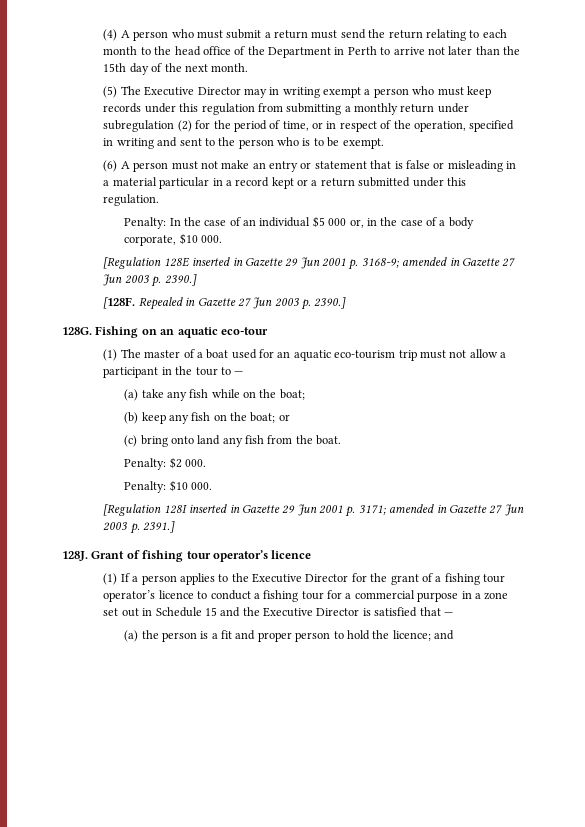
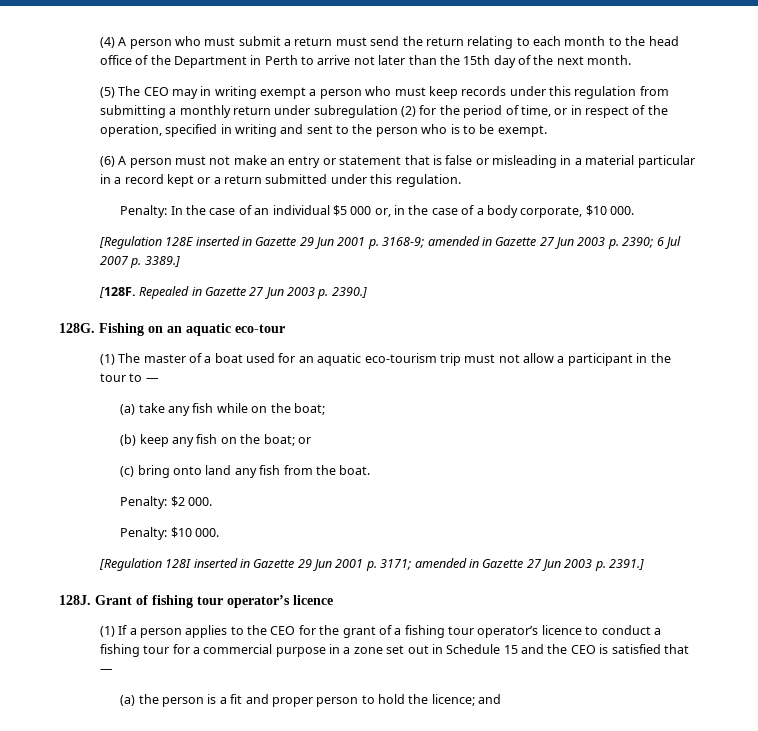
- (5) The Executive Director may in writing exempt a person who must keep records under this regulation from submitting a monthly return under subregulation (2) for the period of time, or in respect of the operation, specified in writing and sent to the person who is to be exempt.
+ (5) The CEO may in writing exempt a person who must keep records under this regulation from submitting a monthly return under subregulation (2) for the period of time, or in respect of the operation, specified in writing and sent to the person who is to be exempt.
- [Regulation 128E inserted in Gazette 29 Jun 2001 p. 3168-9; amended in Gazette 27 Jun 2003 p. 2390.]
+ [Regulation 128E inserted in Gazette 29 Jun 2001 p. 3168-9; amended in Gazette 27 Jun 2003 p. 2390; 6 Jul 2007 p. 3389.]
- (1) If a person applies to the Executive Director for the grant of a fishing tour operator’s licence to conduct a fishing tour for a commercial purpose in a zone set out in Schedule 15 and the Executive Director is satisfied that —
+ (1) If a person applies to the CEO for the grant of a fishing tour operator’s licence to conduct a fishing tour for a commercial purpose in a zone set out in Schedule 15 and the CEO is satisfied that —

